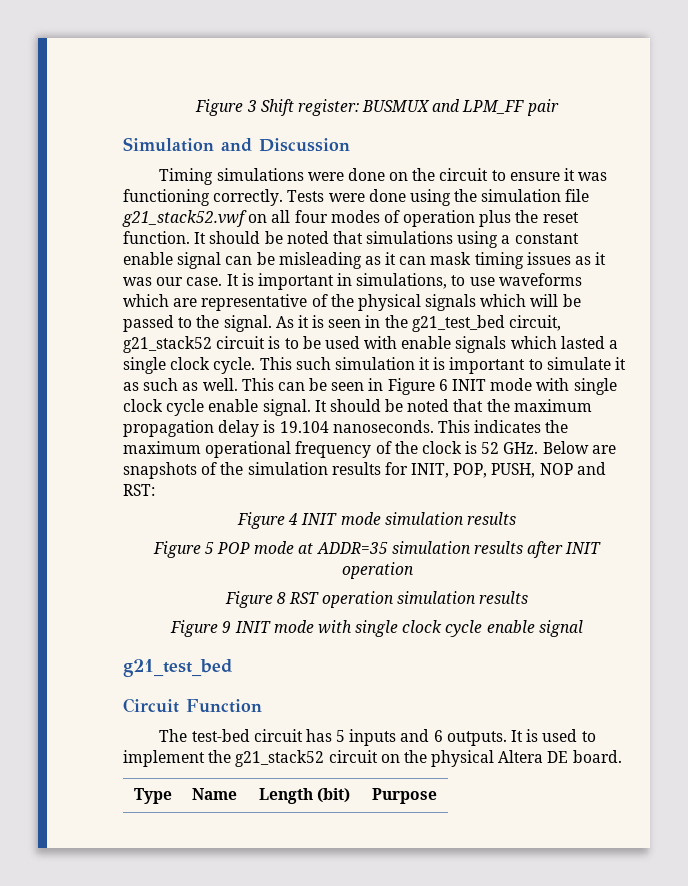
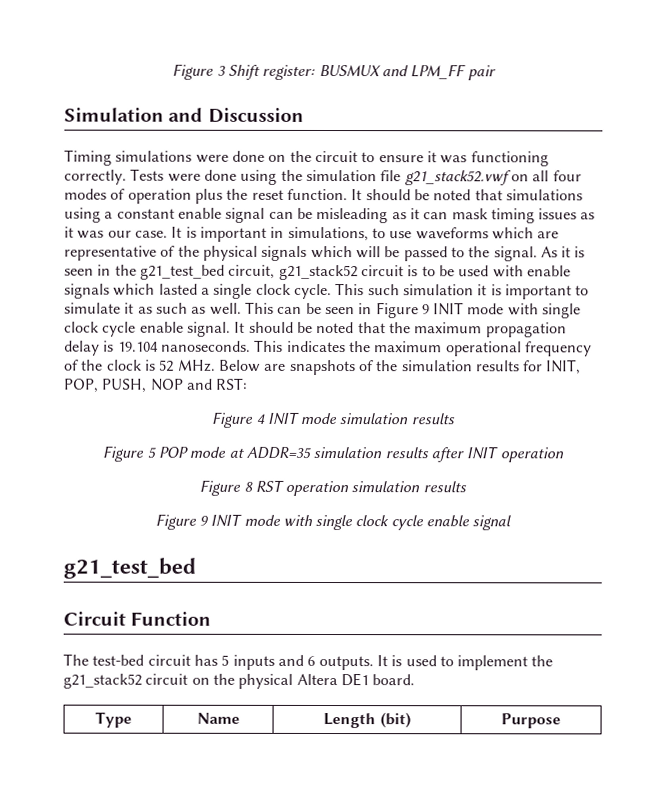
- This can be seen in Figure 6 INIT mode with single clock cycle enable signal.
+ This can be seen in Figure 9 INIT mode with single clock cycle enable signal.
- This indicates the maximum operational frequency of the clock is 52 GHz. Below are snapshots of the simulation results for INIT, POP, PUSH, NOP and RST:
+ This indicates the maximum operational frequency of the clock is 52 MHz. Below are snapshots of the simulation results for INIT, POP, PUSH, NOP and RST:
- It is used to implement the g21_stack52 circuit on the physical Altera DE board.
+ It is used to implement the g21_stack52 circuit on the physical Altera DE1 board.

